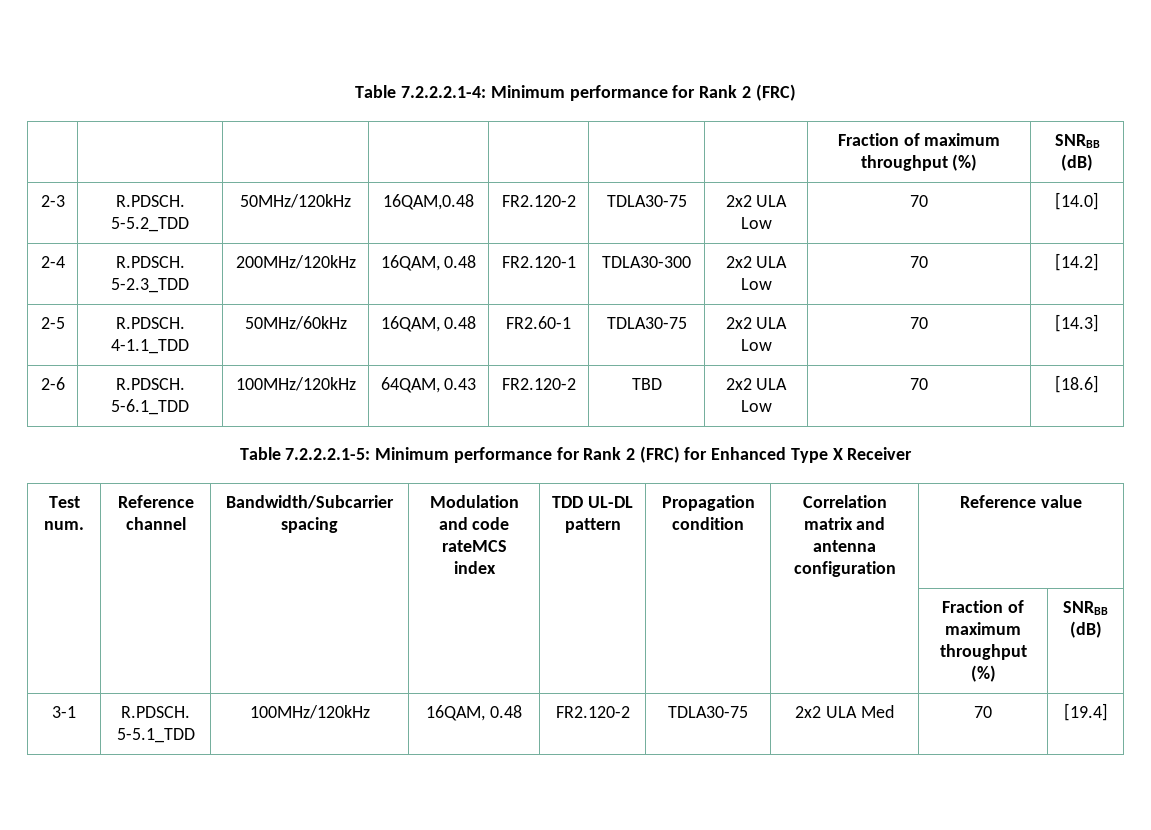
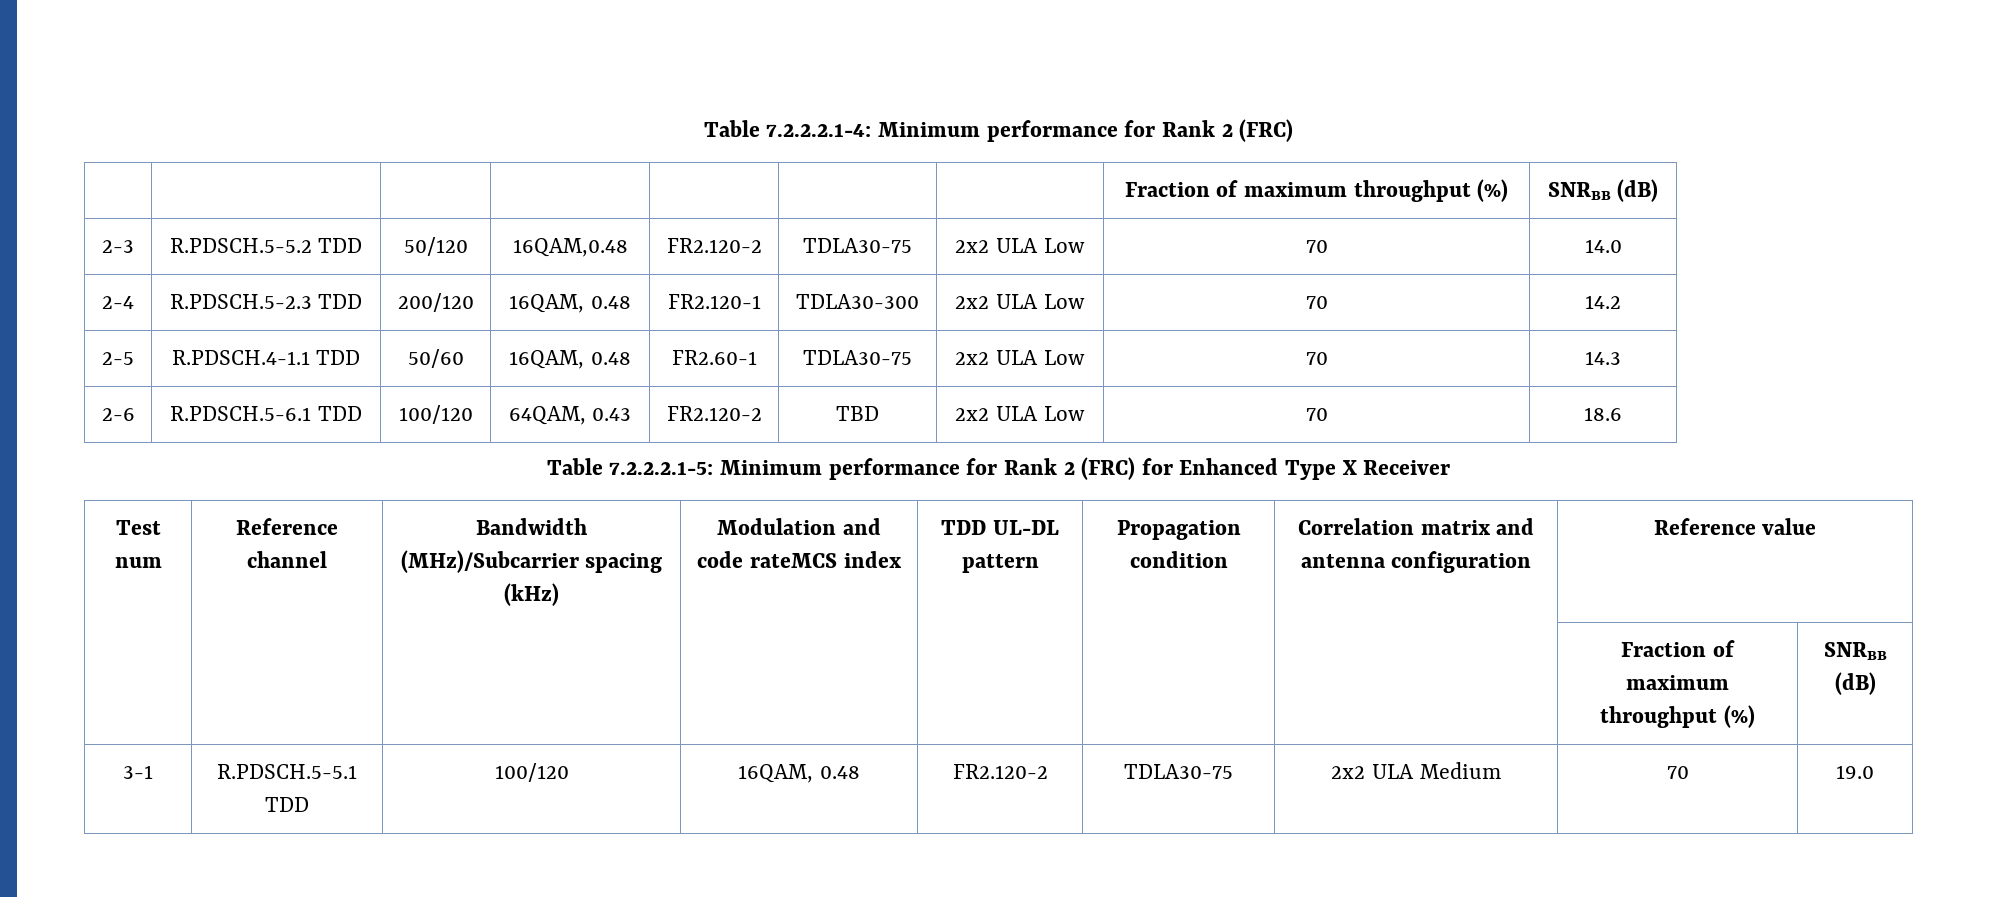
- 2-3 | R.PDSCH. 5-5.2_TDD | 50MHz/120kHz | 16QAM,0.48 | FR2.120-2 | TDLA30-75 | 2x2 ULA Low | 70 | [14.0]
+ 2-3 | R.PDSCH.5-5.2 TDD | 50/120 | 16QAM,0.48 | FR2.120-2 | TDLA30-75 | 2x2 ULA Low | 70 | 14.0
- 2-4 | R.PDSCH. 5-2.3_TDD | 200MHz/120kHz | 16QAM, 0.48 | FR2.120-1 | TDLA30-300 | 2x2 ULA Low | 70 | [14.2]
+ 2-4 | R.PDSCH.5-2.3 TDD | 200/120 | 16QAM, 0.48 | FR2.120-1 | TDLA30-300 | 2x2 ULA Low | 70 | 14.2
- 2-5 | R.PDSCH. 4-1.1_TDD | 50MHz/60kHz | 16QAM, 0.48 | FR2.60-1 | TDLA30-75 | 2x2 ULA Low | 70 | [14.3]
+ 2-5 | R.PDSCH.4-1.1 TDD | 50/60 | 16QAM, 0.48 | FR2.60-1 | TDLA30-75 | 2x2 ULA Low | 70 | 14.3
- 2-6 | R.PDSCH. 5-6.1_TDD | 100MHz/120kHz | 64QAM, 0.43 | FR2.120-2 | TBD | 2x2 ULA Low | 70 | [18.6]
+ 2-6 | R.PDSCH.5-6.1 TDD | 100/120 | 64QAM, 0.43 | FR2.120-2 | TBD | 2x2 ULA Low | 70 | 18.6
- Test num. | Reference channel | Bandwidth/Subcarrier spacing | Modulation and code rateMCS index | TDD UL-DL pattern | Propagation condition | Correlation matrix and antenna configuration | Reference value
+ Test num | Reference channel | Bandwidth (MHz)/Subcarrier spacing (kHz) | Modulation and code rateMCS index | TDD UL-DL pattern | Propagation condition | Correlation matrix and antenna configuration | Reference value
- 3-1 | R.PDSCH. 5-5.1_TDD | 100MHz/120kHz | 16QAM, 0.48 | FR2.120-2 | TDLA30-75 | 2x2 ULA Med | 70 | [19.4]
+ 3-1 | R.PDSCH.5-5.1 TDD | 100/120 | 16QAM, 0.48 | FR2.120-2 | TDLA30-75 | 2x2 ULA Medium | 70 | 19.0

